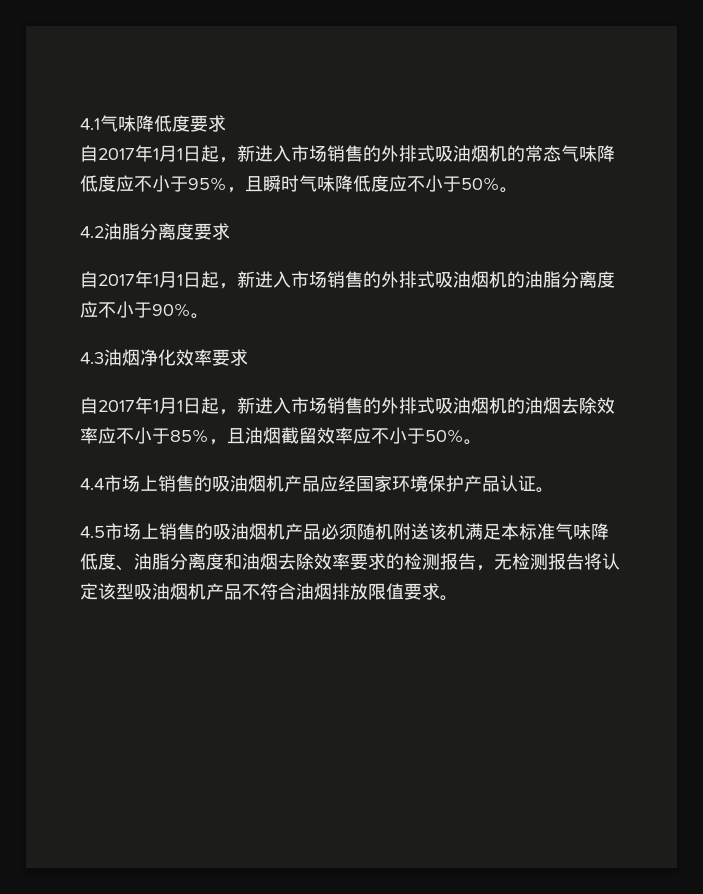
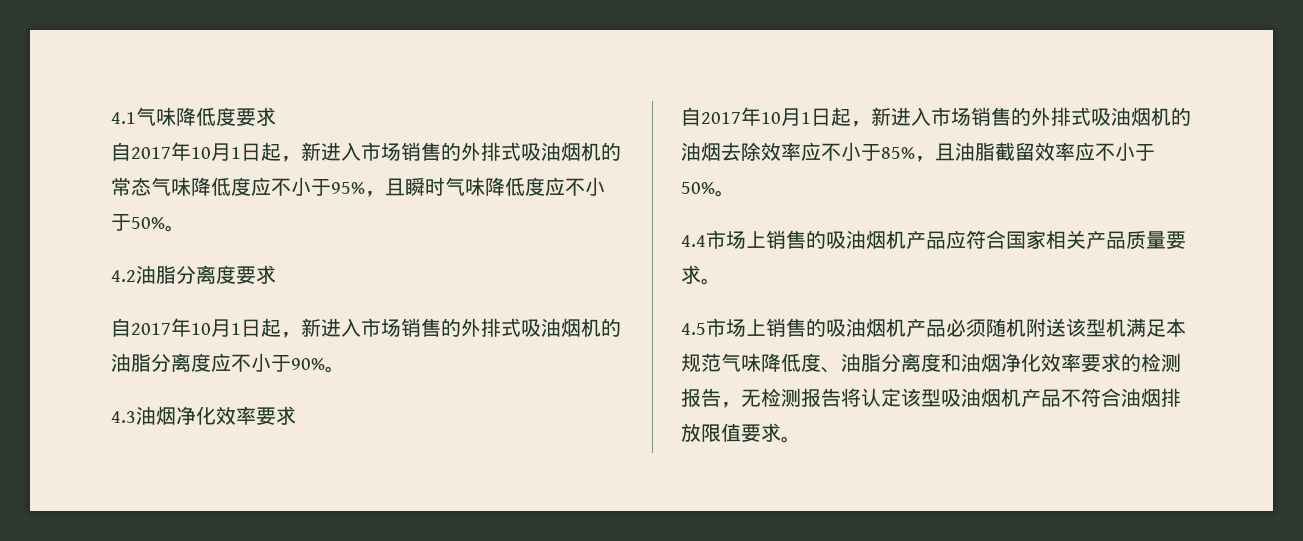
- 自2017年1月1日起，新进入市场销售的外排式吸油烟机的常态气味降低度应不小于95%，且瞬时气味降低度应不小于50%。
+ 自2017年10月1日起，新进入市场销售的外排式吸油烟机的常态气味降低度应不小于95%，且瞬时气味降低度应不小于50%。
- 自2017年1月1日起，新进入市场销售的外排式吸油烟机的油脂分离度应不小于90%。
+ 自2017年10月1日起，新进入市场销售的外排式吸油烟机的油脂分离度应不小于90%。
- 自2017年1月1日起，新进入市场销售的外排式吸油烟机的油烟去除效率应不小于85%，且油烟截留效率应不小于50%。
+ 自2017年10月1日起，新进入市场销售的外排式吸油烟机的油烟去除效率应不小于85%，且油脂截留效率应不小于50%。
- 4.4市场上销售的吸油烟机产品应经国家环境保护产品认证。
+ 4.4市场上销售的吸油烟机产品应符合国家相关产品质量要求。
- 4.5市场上销售的吸油烟机产品必须随机附送该机满足本标准气味降低度、油脂分离度和油烟去除效率要求的检测报告，无检测报告将认定该型吸油烟机产品不符合油烟排放限值要求。
+ 4.5市场上销售的吸油烟机产品必须随机附送该型机满足本规范气味降低度、油脂分离度和油烟净化效率要求的检测报告，无检测报告将认定该型吸油烟机产品不符合油烟排放限值要求。

